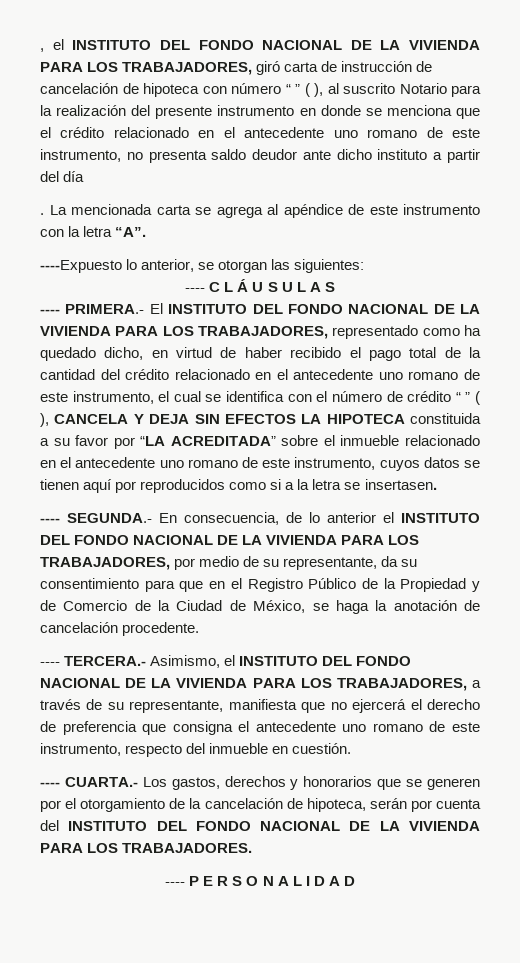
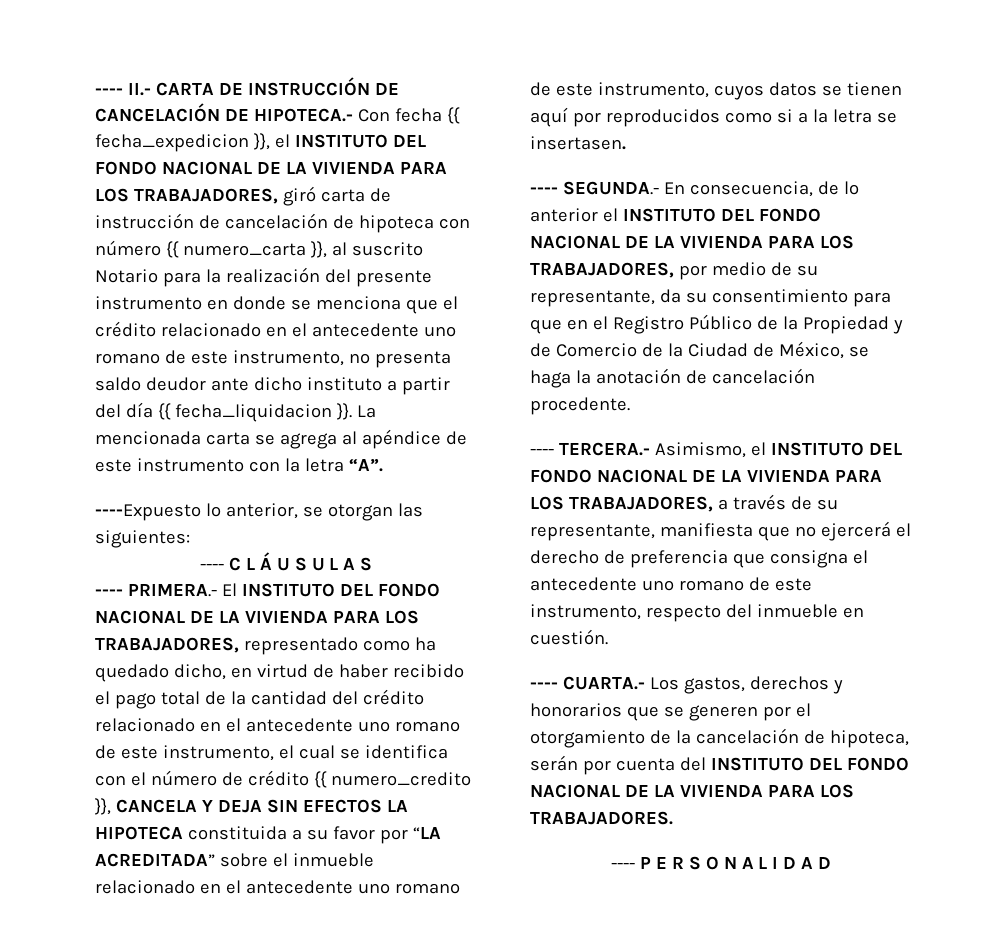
- , el INSTITUTO DEL FONDO NACIONAL DE LA VIVIENDA PARA LOS TRABAJADORES, giró carta de instrucción de cancelación de hipoteca con número “ ” ( ), al suscrito Notario para la realización del presente instrumento en donde se menciona que el crédito relacionado en el antecedente uno romano de este instrumento, no presenta saldo deudor ante dicho instituto a partir del día
- .
+ ---- II.- CARTA DE INSTRUCCIÓN DE CANCELACIÓN DE HIPOTECA.- Con fecha {{ fecha_expedicion }}, el INSTITUTO DEL FONDO NACIONAL DE LA VIVIENDA PARA LOS TRABAJADORES, giró carta de instrucción de cancelación de hipoteca con número {{ numero_carta }}, al suscrito Notario para la realización del presente instrumento en donde se menciona que el crédito relacionado en el antecedente uno romano de este instrumento, no presenta saldo deudor ante dicho instituto a partir del día {{ fecha_liquidacion }}.
- ---- PRIMERA.- El INSTITUTO DEL FONDO NACIONAL DE LA VIVIENDA PARA LOS TRABAJADORES, representado como ha quedado dicho, en virtud de haber recibido el pago total de la cantidad del crédito relacionado en el antecedente uno romano de este instrumento, el cual se identifica con el número de crédito “ ” ( ), CANCELA Y DEJA SIN EFECTOS LA HIPOTECA constituida a su favor por “LA ACREDITADA” sobre el inmueble relacionado en el antecedente uno romano de este instrumento, cuyos datos se tienen aquí por reproducidos como si a la letra se insertasen.
+ ---- PRIMERA.- El INSTITUTO DEL FONDO NACIONAL DE LA VIVIENDA PARA LOS TRABAJADORES, representado como ha quedado dicho, en virtud de haber recibido el pago total de la cantidad del crédito relacionado en el antecedente uno romano de este instrumento, el cual se identifica con el número de crédito {{ numero_credito }}, CANCELA Y DEJA SIN EFECTOS LA HIPOTECA constituida a su favor por “LA ACREDITADA” sobre el inmueble relacionado en el antecedente uno romano de este instrumento, cuyos datos se tienen aquí por reproducidos como si a la letra se insertasen.

